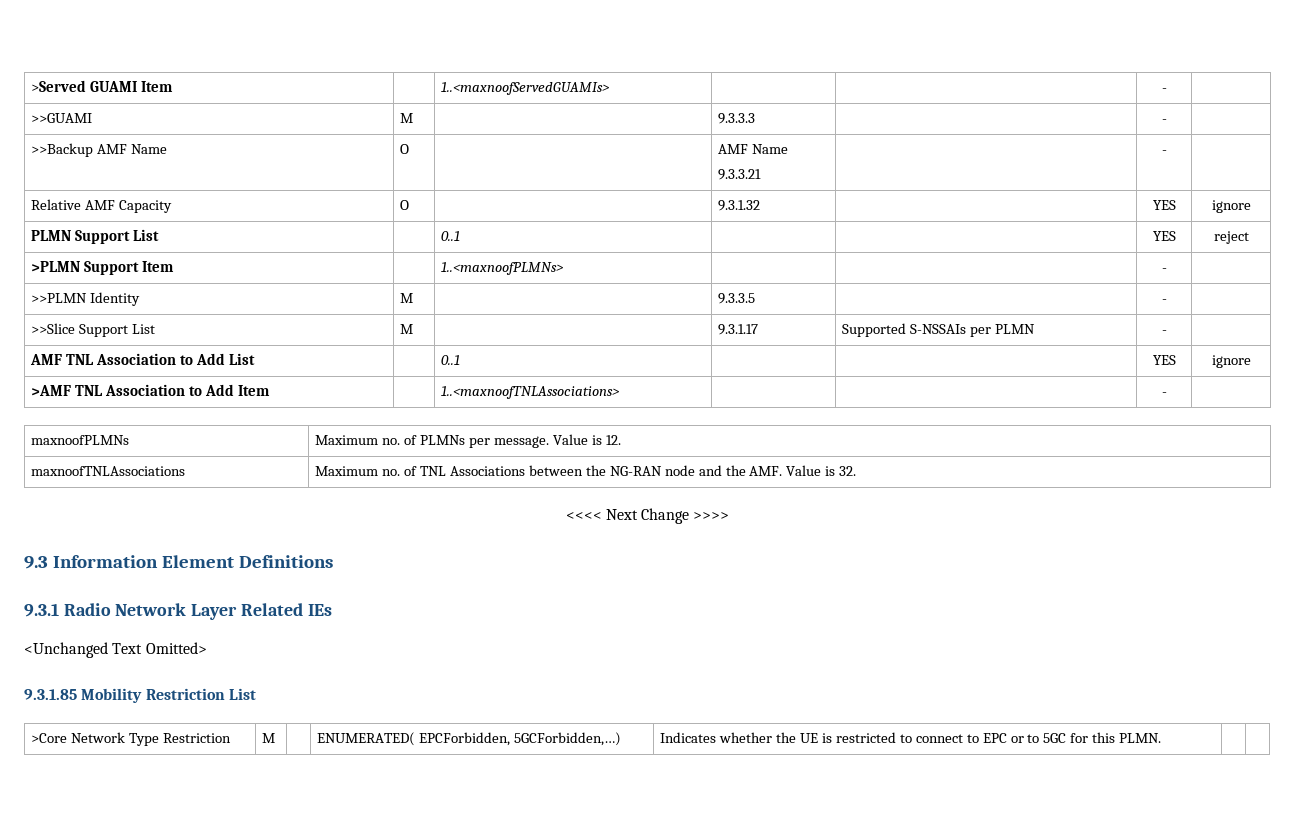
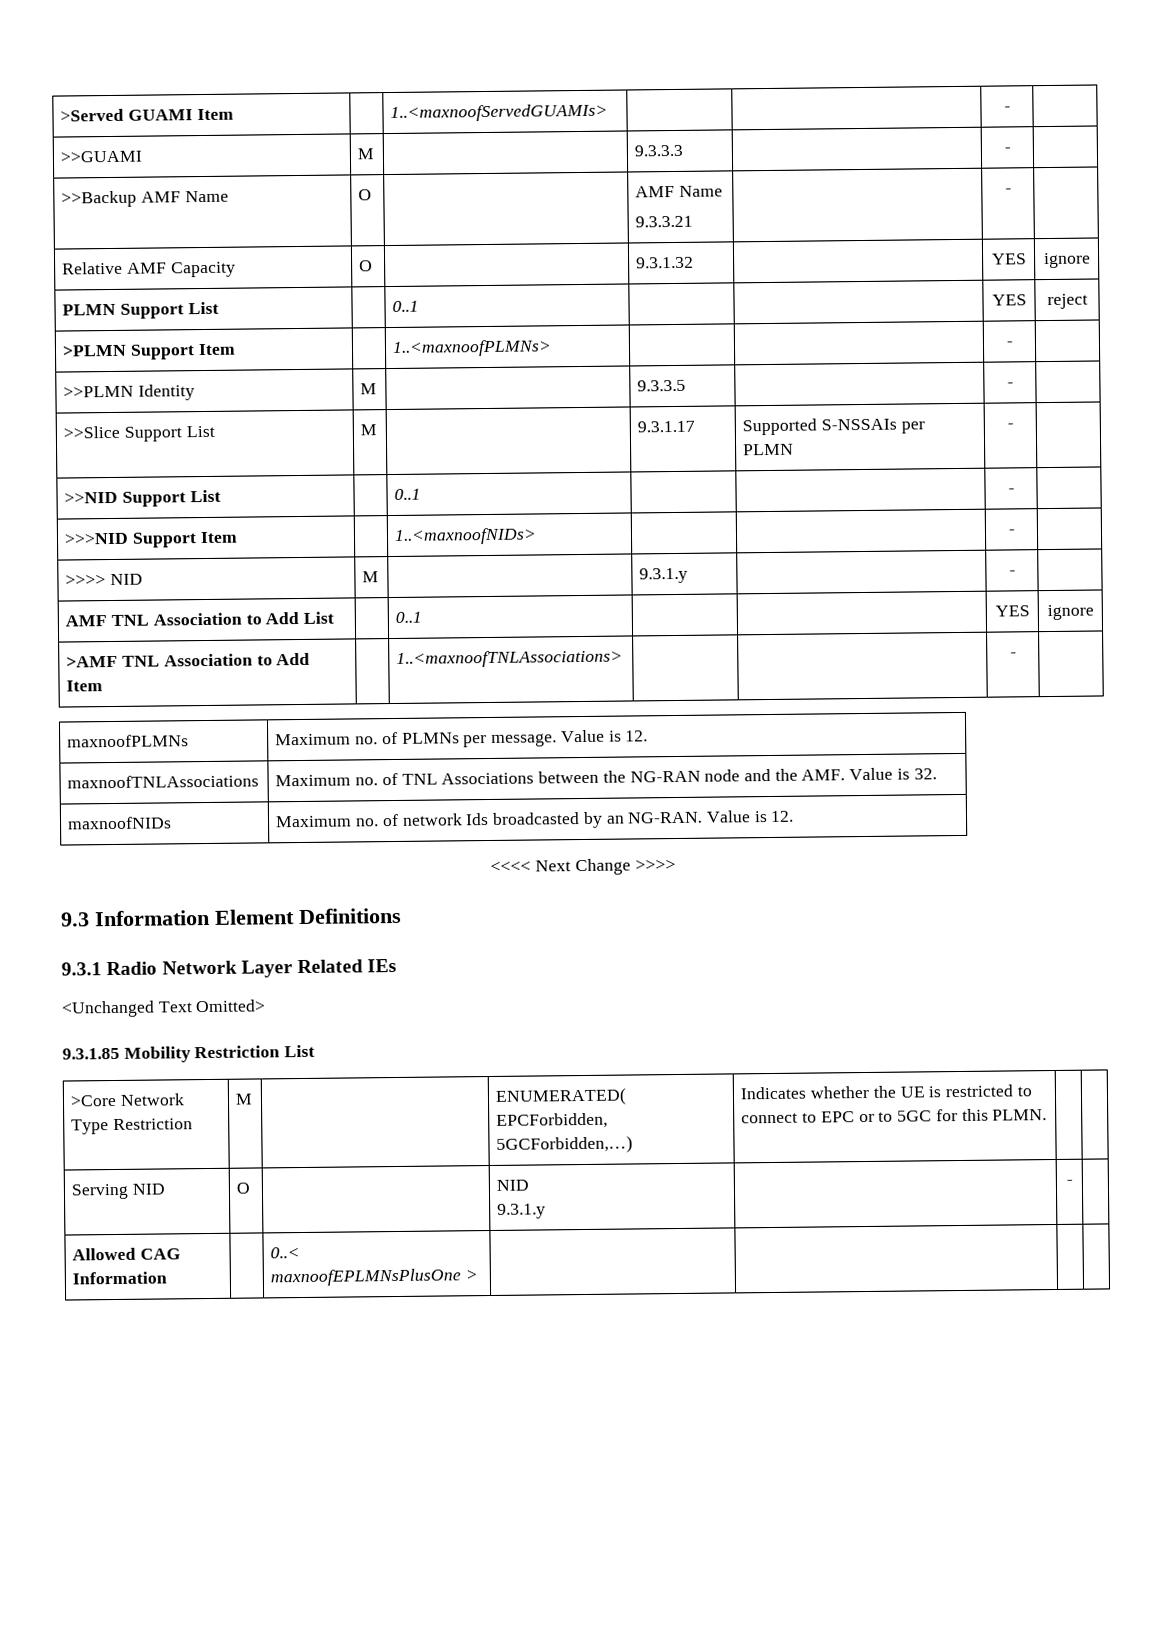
+ >>NID Support List | | 0..1 | | | - |
+ >>>NID Support Item | | 1..<maxnoofNIDs> | | | - |
+ >>>> NID | M | | 9.3.1.y | | - |
+ maxnoofNIDs | Maximum no. of network Ids broadcasted by an NG-RAN. Value is 12.
+ Serving NID | O | | NID
+ 9.3.1.y | | - |
+ Allowed CAG Information | | 0..< maxnoofEPLMNsPlusOne > | | | |

